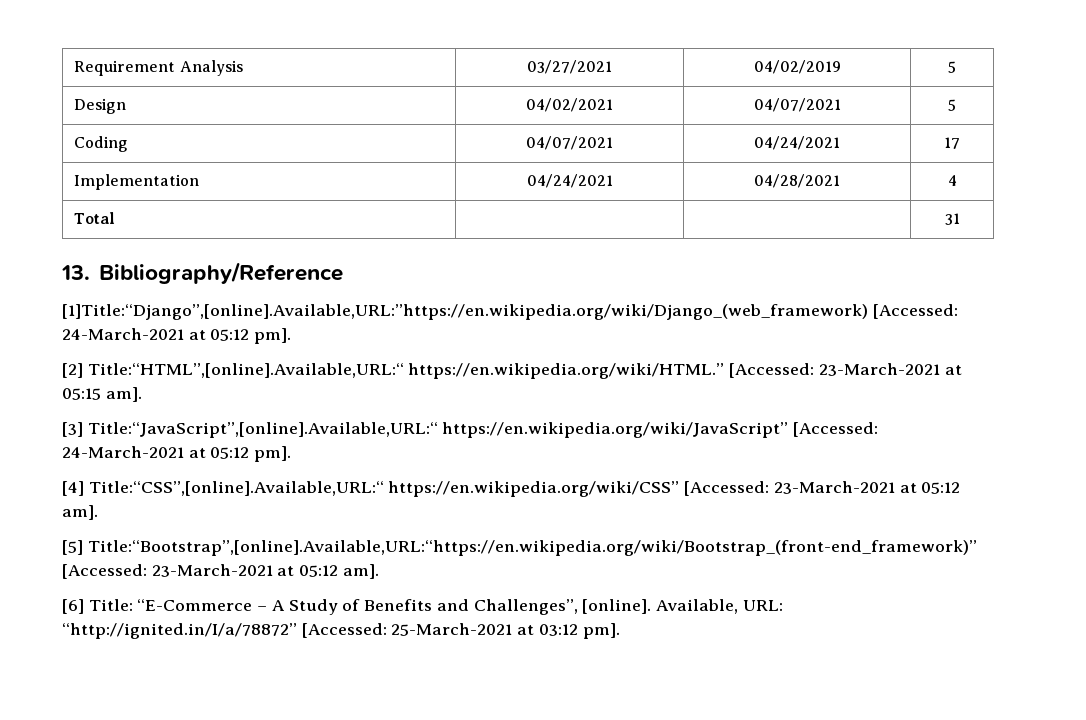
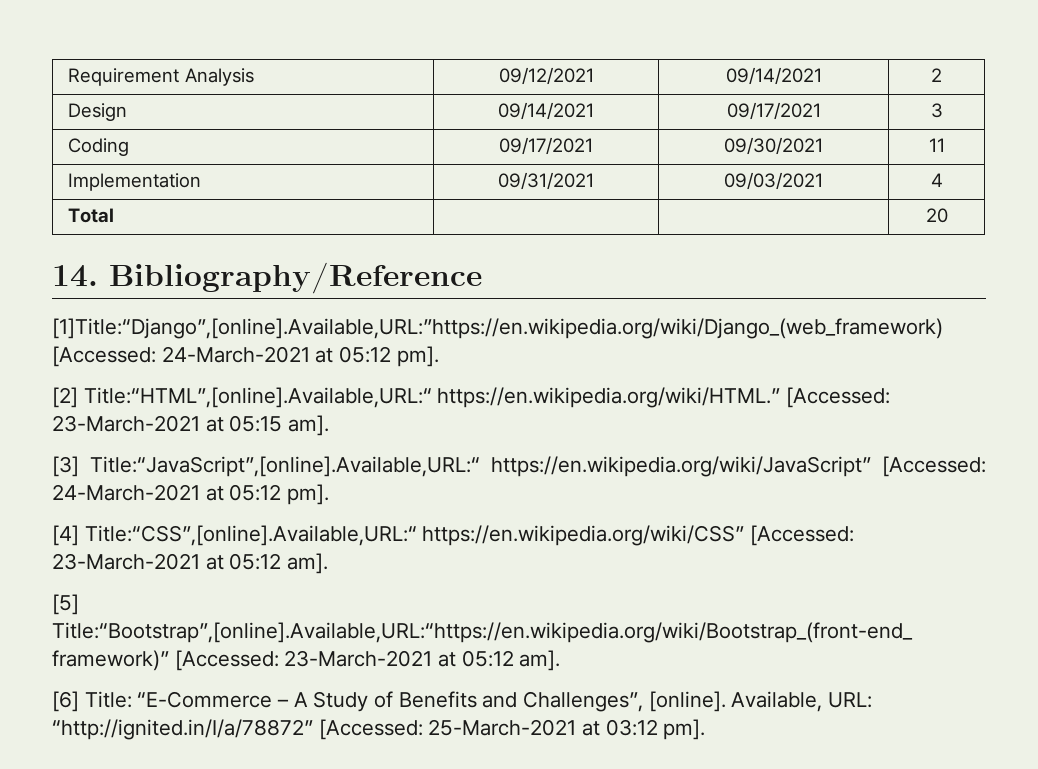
- Requirement Analysis | 03/27/2021 | 04/02/2019 | 5
- Design | 04/02/2021 | 04/07/2021 | 5
- Coding | 04/07/2021 | 04/24/2021 | 17
+ Requirement Analysis | 09/12/2021 | 09/14/2021 | 2
+ Design | 09/14/2021 | 09/17/2021 | 3
+ Coding | 09/17/2021 | 09/30/2021 | 11
- Implementation | 04/24/2021 | 04/28/2021 | 4
+ Implementation | 09/31/2021 | 09/03/2021 | 4
- Total | | | 31
- 13. Bibliography/Reference
+ Total | | | 20
+ 14. Bibliography/Reference

